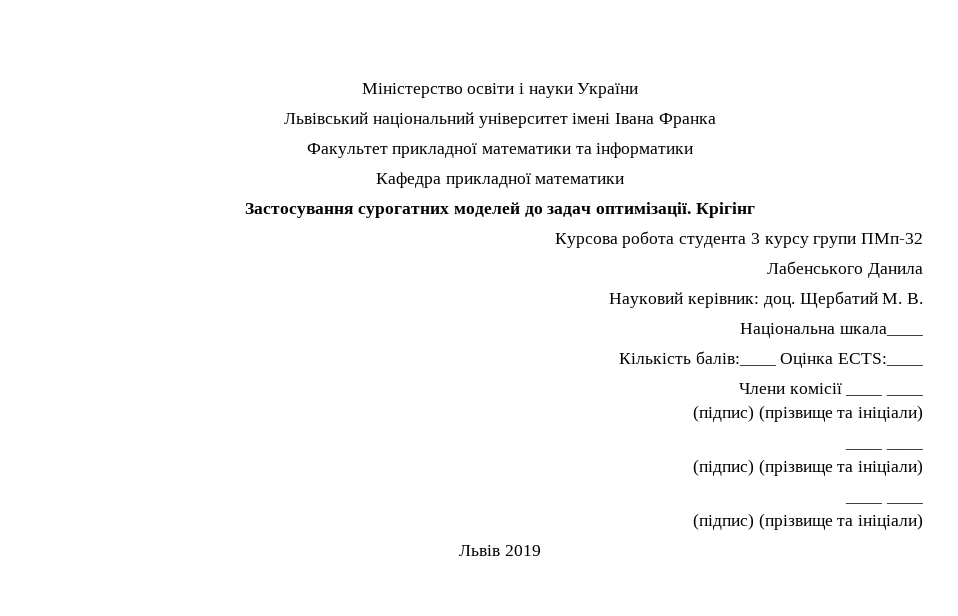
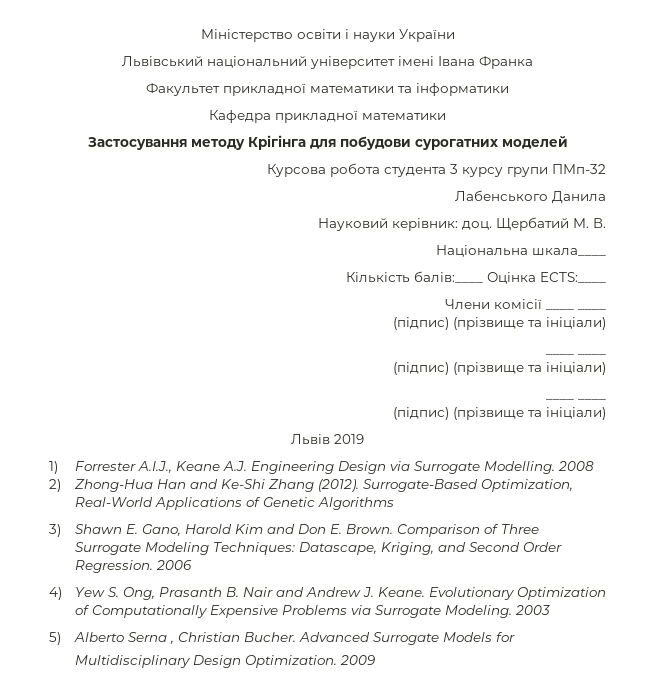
- Застосування сурогатних моделей до задач оптимізації. Крігінг
+ Застосування методу Крігінга для побудови сурогатних моделей
+ 1) Forrester A.I.J., Keane A.J. Engineering Design via Surrogate Modelling. 2008
+ 2) Zhong-Hua Han and Ke-Shi Zhang (2012). Surrogate-Based Optimization, Real-World Applications of Genetic Algorithms
+ 3) Shawn E. Gano, Harold Kim and Don E. Brown. Comparison of Three Surrogate Modeling Techniques: Datascape, Kriging, and Second Order Regression. 2006
+ 4) Yew S. Ong, Prasanth B. Nair and Andrew J. Keane. Evolutionary Optimization of Computationally Expensive Problems via Surrogate Modeling. 2003
+ 5) Alberto Serna , Christian Bucher. Advanced Surrogate Models for
+ Multidisciplinary Design Optimization. 2009

